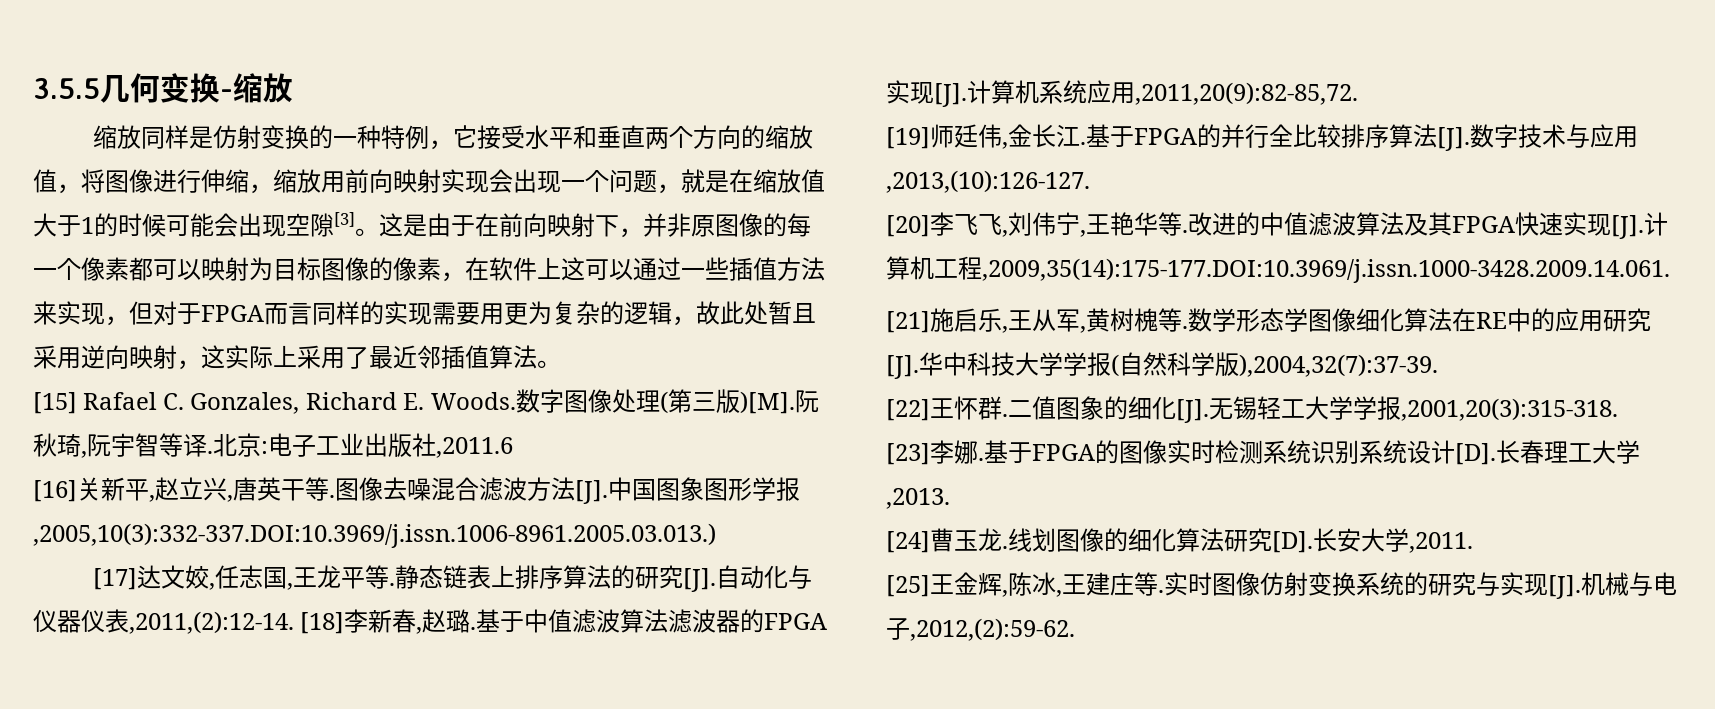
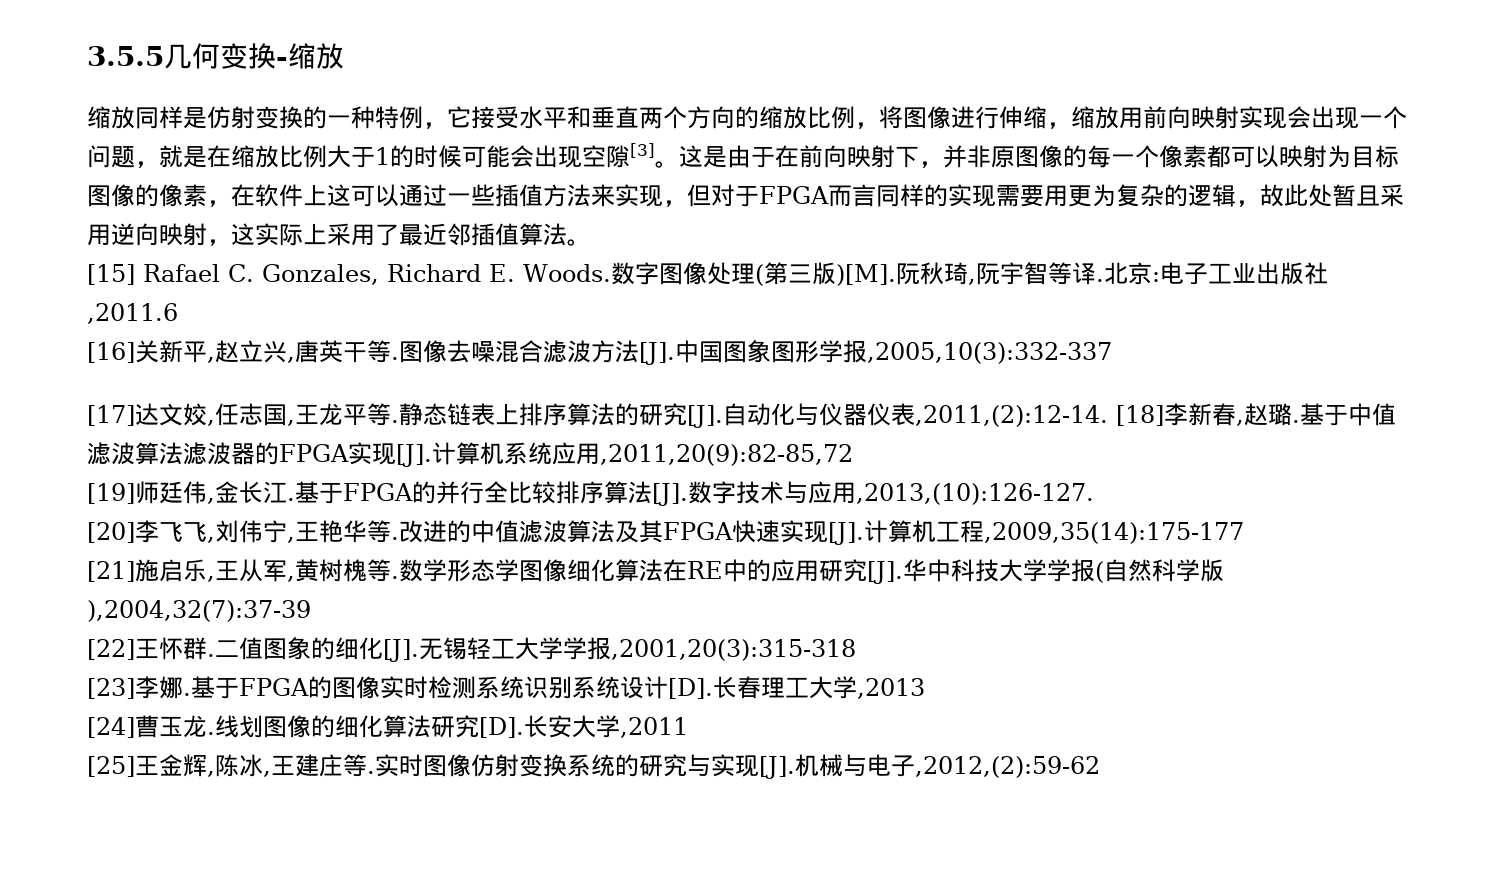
- 缩放同样是仿射变换的一种特例，它接受水平和垂直两个方向的缩放值，将图像进行伸缩，缩放用前向映射实现会出现一个问题，就是在缩放值大于1的时候可能会出现空隙[3]。
+ 缩放同样是仿射变换的一种特例，它接受水平和垂直两个方向的缩放比例，将图像进行伸缩，缩放用前向映射实现会出现一个问题，就是在缩放比例大于1的时候可能会出现空隙[3]。
- 图像去噪混合滤波方法[J].中国图象图形学报,2005,10(3):332-337.DOI:10.3969/j.issn.1006-8961.2005.03.013.)
+ 图像去噪混合滤波方法[J].中国图象图形学报,2005,10(3):332-337
- 基于中值滤波算法滤波器的FPGA实现[J].计算机系统应用,2011,20(9):82-85,72.
+ 基于中值滤波算法滤波器的FPGA实现[J].计算机系统应用,2011,20(9):82-85,72
- 改进的中值滤波算法及其FPGA快速实现[J].计算机工程,2009,35(14):175-177.DOI:10.3969/j.issn.1000-3428.2009.14.061.
+ 改进的中值滤波算法及其FPGA快速实现[J].计算机工程,2009,35(14):175-177
- 数学形态学图像细化算法在RE中的应用研究[J].华中科技大学学报(自然科学版),2004,32(7):37-39.
+ 数学形态学图像细化算法在RE中的应用研究[J].华中科技大学学报(自然科学版),2004,32(7):37-39
- 二值图象的细化[J].无锡轻工大学学报,2001,20(3):315-318.
+ 二值图象的细化[J].无锡轻工大学学报,2001,20(3):315-318
- 基于FPGA的图像实时检测系统识别系统设计[D].长春理工大学,2013.
+ 基于FPGA的图像实时检测系统识别系统设计[D].长春理工大学,2013
- 线划图像的细化算法研究[D].长安大学,2011.
+ 线划图像的细化算法研究[D].长安大学,2011
- 实时图像仿射变换系统的研究与实现[J].机械与电子,2012,(2):59-62.
+ 实时图像仿射变换系统的研究与实现[J].机械与电子,2012,(2):59-62

